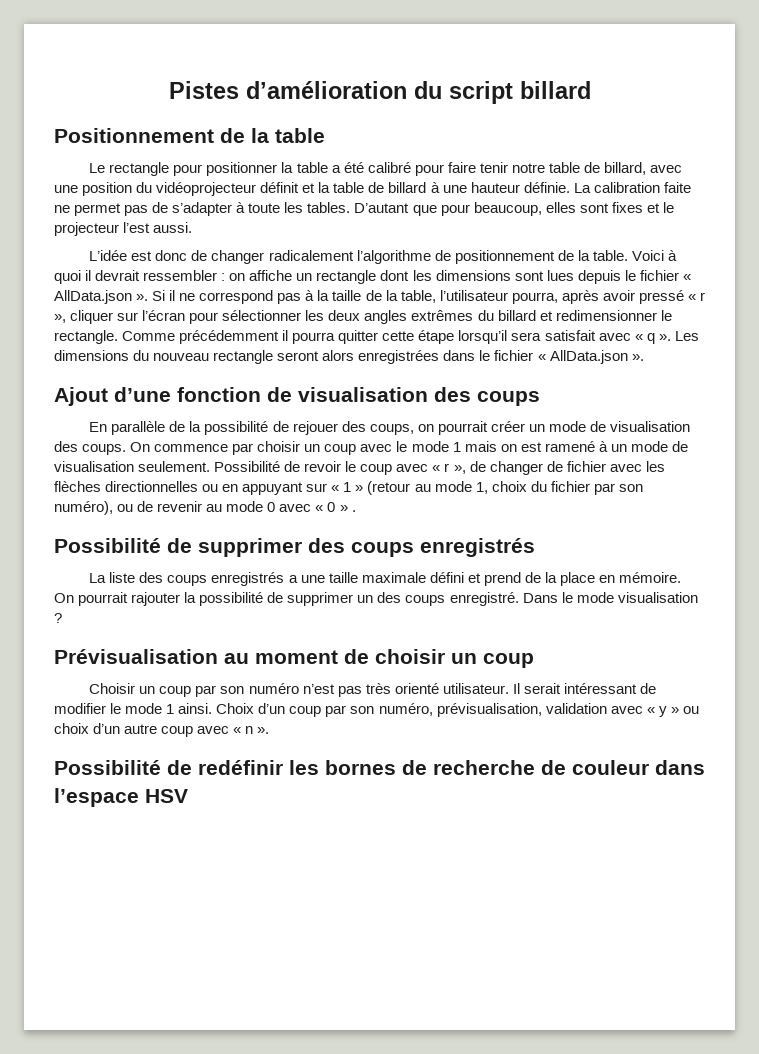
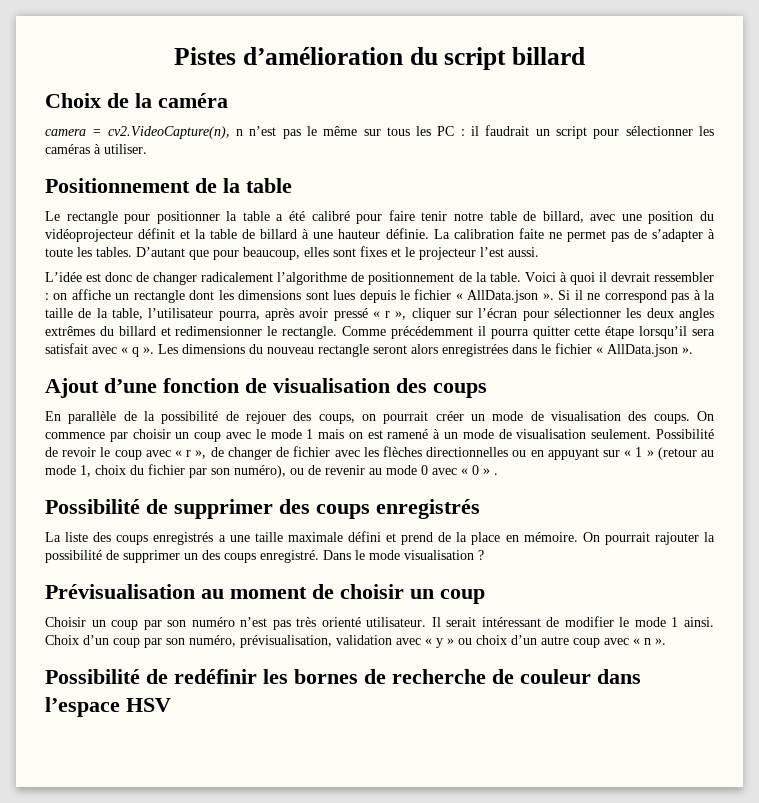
+ Choix de la caméra
+ camera = cv2.VideoCapture(n), n n’est pas le même sur tous les PC : il faudrait un script pour sélectionner les caméras à utiliser.

